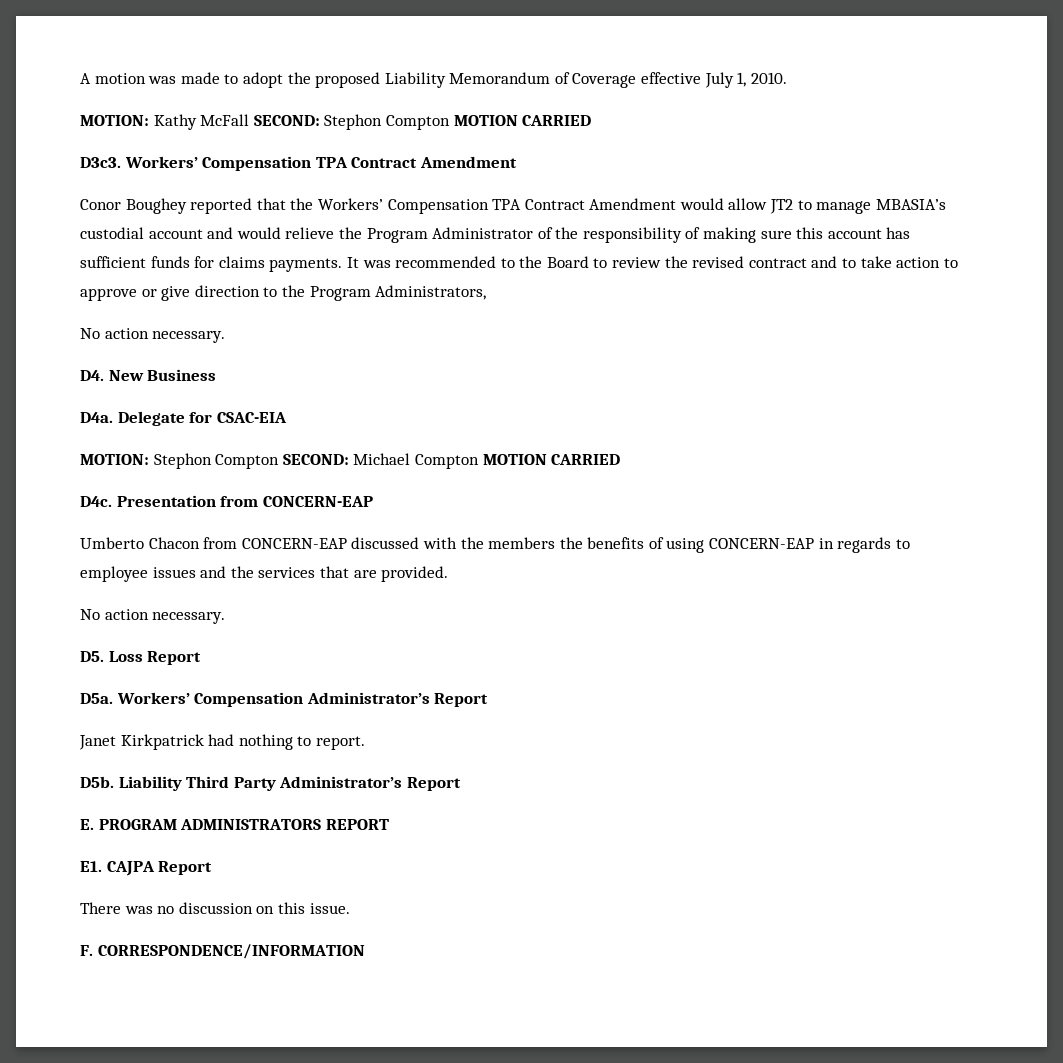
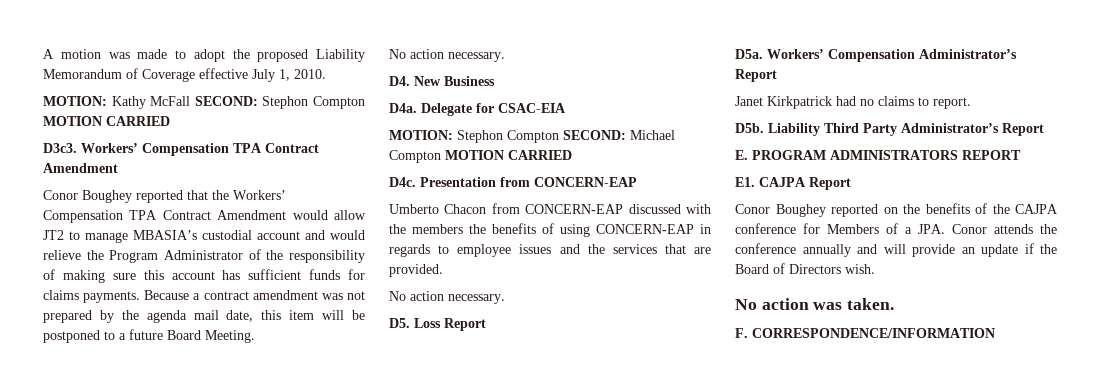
- It was recommended to the Board to review the revised contract and to take action to approve or give direction to the Program Administrators,
+ Because a contract amendment was not prepared by the agenda mail date, this item will be postponed to a future Board Meeting.
- Janet Kirkpatrick had nothing to report.
+ Janet Kirkpatrick had no claims to report.
- There was no discussion on this issue.
+ Conor Boughey reported on the benefits of the CAJPA conference for Members of a JPA. Conor attends the conference annually and will provide an update if the Board of Directors wish.
+ No action was taken.

